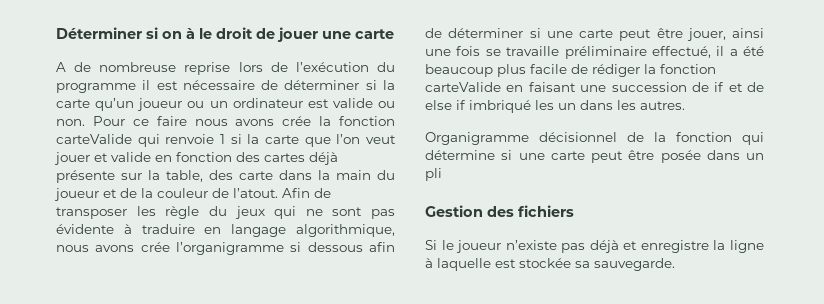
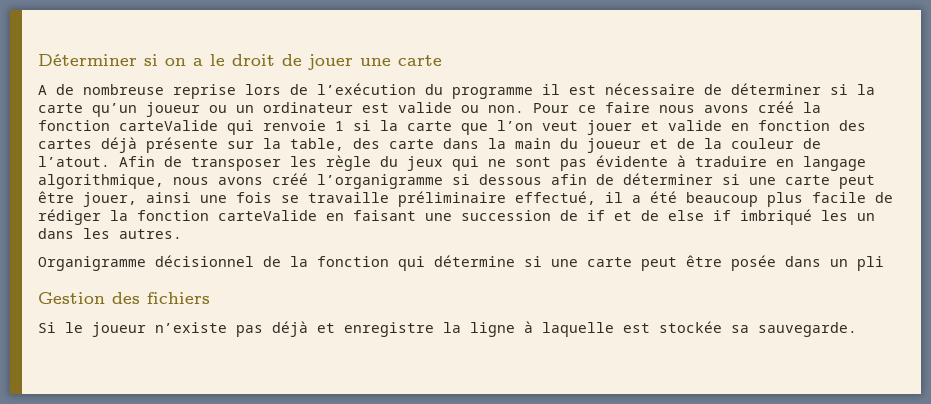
- Déterminer si on à le droit de jouer une carte
+ Déterminer si on a le droit de jouer une carte
- Pour ce faire nous avons crée la fonction carteValide qui renvoie 1 si la carte que l’on veut jouer et valide en fonction des cartes déjà présente sur la table, des carte dans la main du joueur et de la couleur de l’atout.
+ Pour ce faire nous avons créé la fonction carteValide qui renvoie 1 si la carte que l’on veut jouer et valide en fonction des cartes déjà présente sur la table, des carte dans la main du joueur et de la couleur de l’atout.
- Afin de transposer les règle du jeux qui ne sont pas évidente à traduire en langage algorithmique, nous avons crée l’organigramme si dessous afin de déterminer si une carte peut être jouer, ainsi une fois se travaille préliminaire effectué, il a été beaucoup plus facile de rédiger la fonction carteValide en faisant une succession de if et de else if imbriqué les un dans les autres.
+ Afin de transposer les règle du jeux qui ne sont pas évidente à traduire en langage algorithmique, nous avons créé l’organigramme si dessous afin de déterminer si une carte peut être jouer, ainsi une fois se travaille préliminaire effectué, il a été beaucoup plus facile de rédiger la fonction carteValide en faisant une succession de if et de else if imbriqué les un dans les autres.

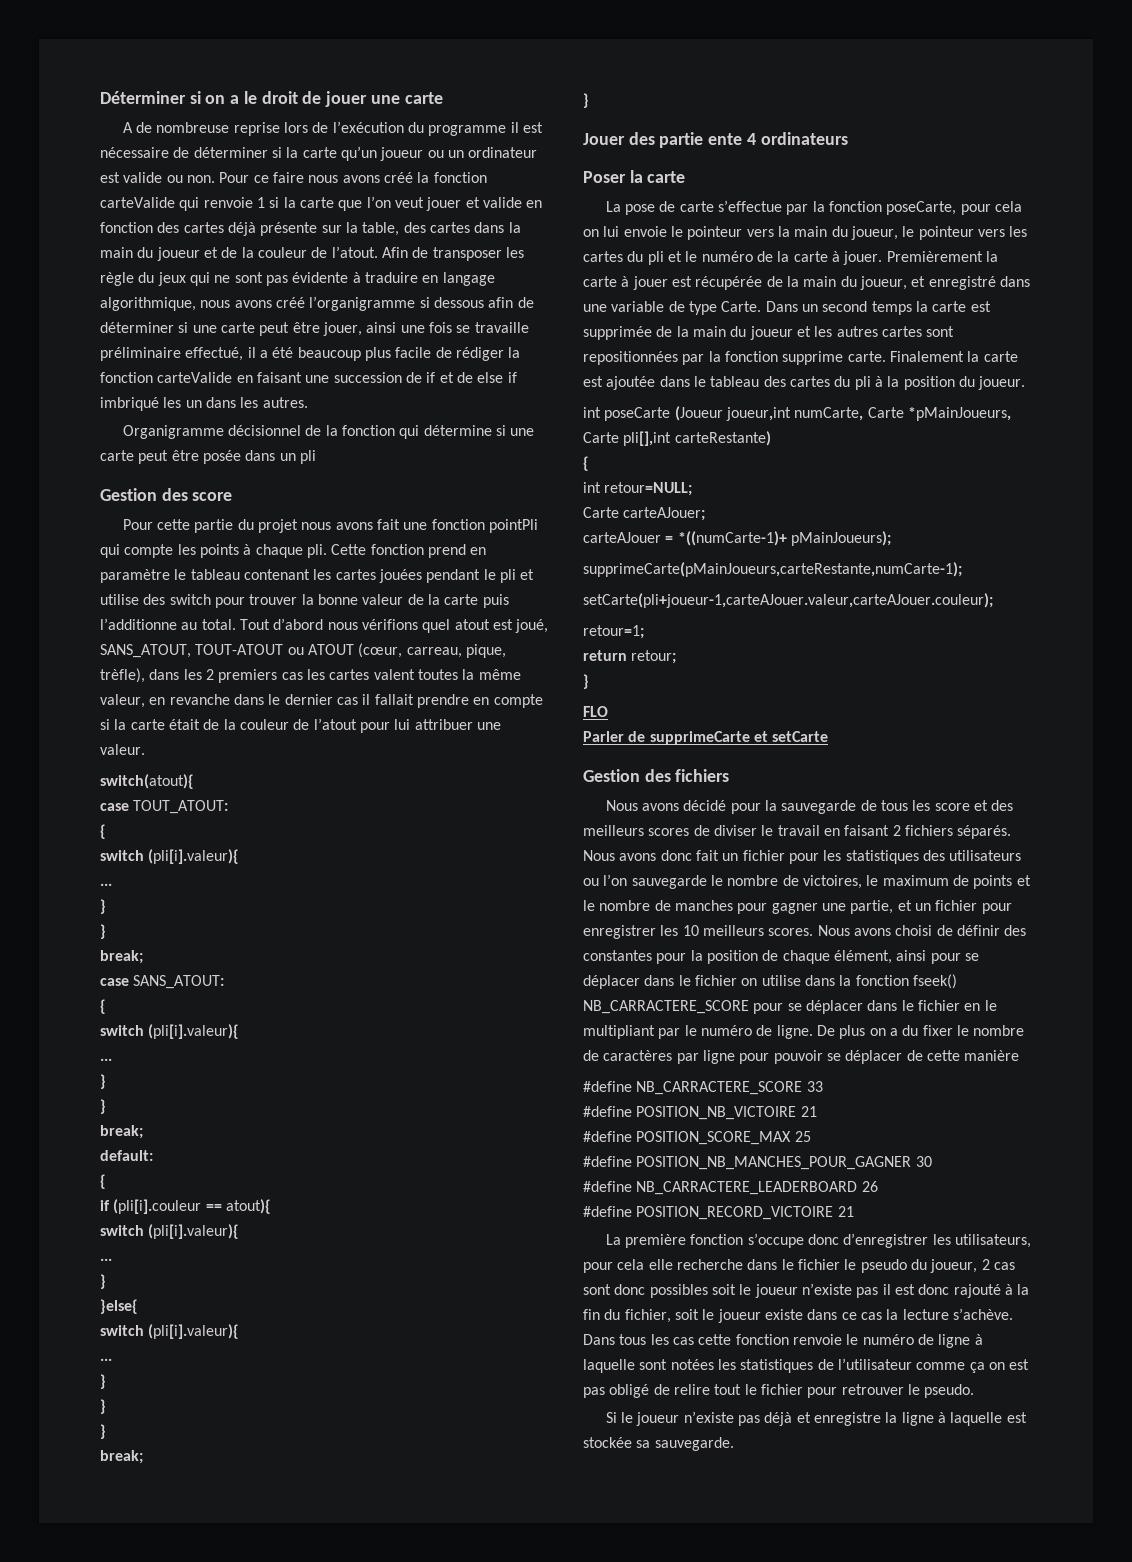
- Pour ce faire nous avons créé la fonction carteValide qui renvoie 1 si la carte que l’on veut jouer et valide en fonction des cartes déjà présente sur la table, des carte dans la main du joueur et de la couleur de l’atout.
+ Pour ce faire nous avons créé la fonction carteValide qui renvoie 1 si la carte que l’on veut jouer et valide en fonction des cartes déjà présente sur la table, des cartes dans la main du joueur et de la couleur de l’atout.
+ Gestion des score
+ Pour cette partie du projet nous avons fait une fonction pointPli qui compte les points à chaque pli. Cette fonction prend en paramètre le tableau contenant les cartes jouées pendant le pli et utilise des switch pour trouver la bonne valeur de la carte puis l’additionne au total. Tout d’abord nous vérifions quel atout est joué, SANS_ATOUT, TOUT-ATOUT ou ATOUT (cœur, carreau, pique, trèfle), dans les 2 premiers cas les cartes valent toutes la même valeur, en revanche dans le dernier cas il fallait prendre en compte si la carte était de la couleur de l’atout pour lui attribuer une valeur.
+ switch(atout){
+ case TOUT_ATOUT:
+ {
+ switch (pli[i].valeur){
+ ...
+ }
+ }
+ break;
+ case SANS_ATOUT:
+ {
+ switch (pli[i].valeur){
+ ...
+ }
+ }
+ break;
+ default:
+ {
+ if (pli[i].couleur == atout){
+ switch (pli[i].valeur){
+ ...
+ }
+ }else{
+ switch (pli[i].valeur){
+ ...
+ }
+ }
+ }
+ break;
+ }
+ Jouer des partie ente 4 ordinateurs
+ Poser la carte
+ La pose de carte s’effectue par la fonction poseCarte, pour cela on lui envoie le pointeur vers la main du joueur, le pointeur vers les cartes du pli et le numéro de la carte à jouer. Premièrement la carte à jouer est récupérée de la main du joueur, et enregistré dans une variable de type Carte. Dans un second temps la carte est supprimée de la main du joueur et les autres cartes sont repositionnées par la fonction supprime carte. Finalement la carte est ajoutée dans le tableau des cartes du pli à la position du joueur.
+ int poseCarte (Joueur joueur,int numCarte, Carte *pMainJoueurs, Carte pli[],int carteRestante)
+ {
+ int retour=NULL;
+ Carte carteAJouer;
+ carteAJouer = *((numCarte-1)+ pMainJoueurs);
+ supprimeCarte(pMainJoueurs,carteRestante,numCarte-1);
+ setCarte(pli+joueur-1,carteAJouer.valeur,carteAJouer.couleur);
+ retour=1;
+ return retour;
+ }
+ FLO
+ Parler de supprimeCarte et setCarte
  Gestion des fichiers
+ Nous avons décidé pour la sauvegarde de tous les score et des meilleurs scores de diviser le travail en faisant 2 fichiers séparés. Nous avons donc fait un fichier pour les statistiques des utilisateurs ou l’on sauvegarde le nombre de victoires, le maximum de points et le nombre de manches pour gagner une partie, et un fichier pour enregistrer les 10 meilleurs scores. Nous avons choisi de définir des constantes pour la position de chaque élément, ainsi pour se déplacer dans le fichier on utilise dans la fonction fseek() NB_CARRACTERE_SCORE pour se déplacer dans le fichier en le multipliant par le numéro de ligne. De plus on a du fixer le nombre de caractères par ligne pour pouvoir se déplacer de cette manière
+ #define NB_CARRACTERE_SCORE 33
+ #define POSITION_NB_VICTOIRE 21
+ #define POSITION_SCORE_MAX 25
+ #define POSITION_NB_MANCHES_POUR_GAGNER 30
+ #define NB_CARRACTERE_LEADERBOARD 26
+ #define POSITION_RECORD_VICTOIRE 21
+ La première fonction s’occupe donc d’enregistrer les utilisateurs, pour cela elle recherche dans le fichier le pseudo du joueur, 2 cas sont donc possibles soit le joueur n’existe pas il est donc rajouté à la fin du fichier, soit le joueur existe dans ce cas la lecture s’achève. Dans tous les cas cette fonction renvoie le numéro de ligne à laquelle sont notées les statistiques de l’utilisateur comme ça on est pas obligé de relire tout le fichier pour retrouver le pseudo.

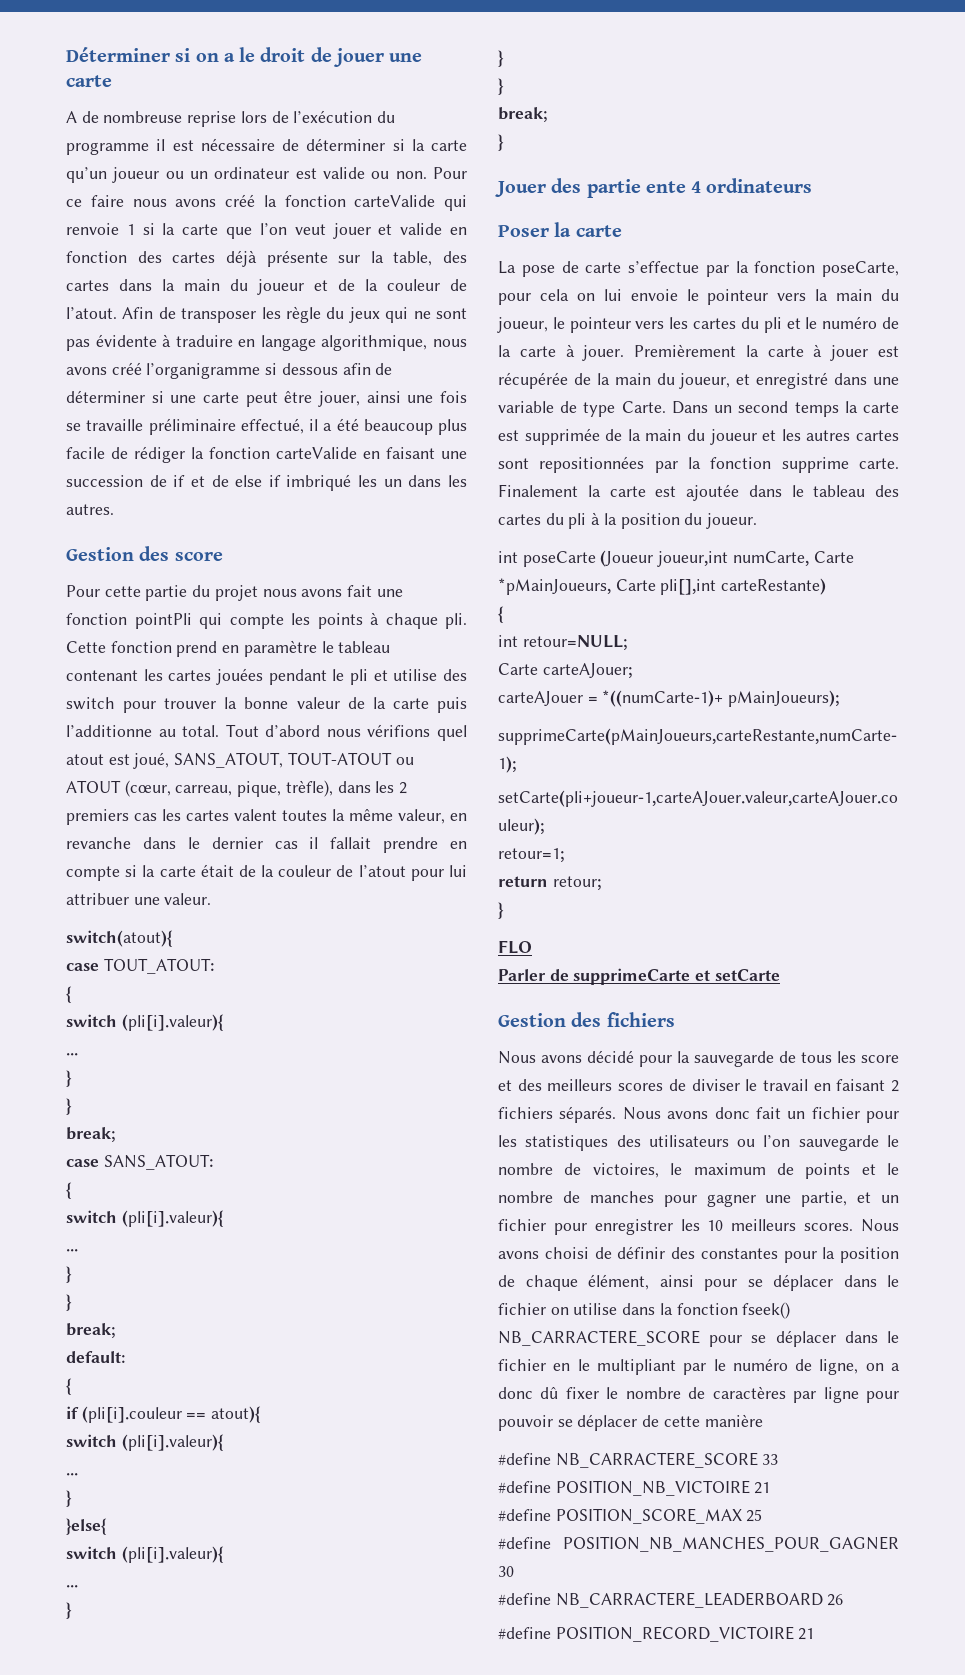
- Organigramme décisionnel de la fonction qui détermine si une carte peut être posée dans un pli
- Nous avons choisi de définir des constantes pour la position de chaque élément, ainsi pour se déplacer dans le fichier on utilise dans la fonction fseek() NB_CARRACTERE_SCORE pour se déplacer dans le fichier en le multipliant par le numéro de ligne. De plus on a du fixer le nombre de caractères par ligne pour pouvoir se déplacer de cette manière
+ Nous avons choisi de définir des constantes pour la position de chaque élément, ainsi pour se déplacer dans le fichier on utilise dans la fonction fseek() NB_CARRACTERE_SCORE pour se déplacer dans le fichier en le multipliant par le numéro de ligne, on a donc dû fixer le nombre de caractères par ligne pour pouvoir se déplacer de cette manière
- La première fonction s’occupe donc d’enregistrer les utilisateurs, pour cela elle recherche dans le fichier le pseudo du joueur, 2 cas sont donc possibles soit le joueur n’existe pas il est donc rajouté à la fin du fichier, soit le joueur existe dans ce cas la lecture s’achève. Dans tous les cas cette fonction renvoie le numéro de ligne à laquelle sont notées les statistiques de l’utilisateur comme ça on est pas obligé de relire tout le fichier pour retrouver le pseudo.
- Si le joueur n’existe pas déjà et enregistre la ligne à laquelle est stockée sa sauvegarde.

